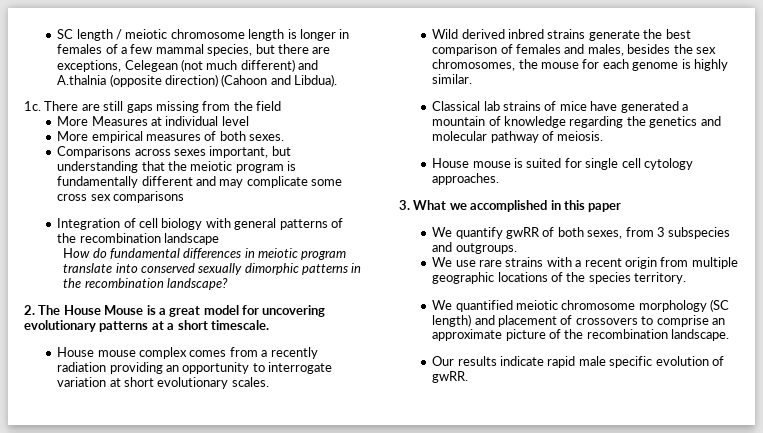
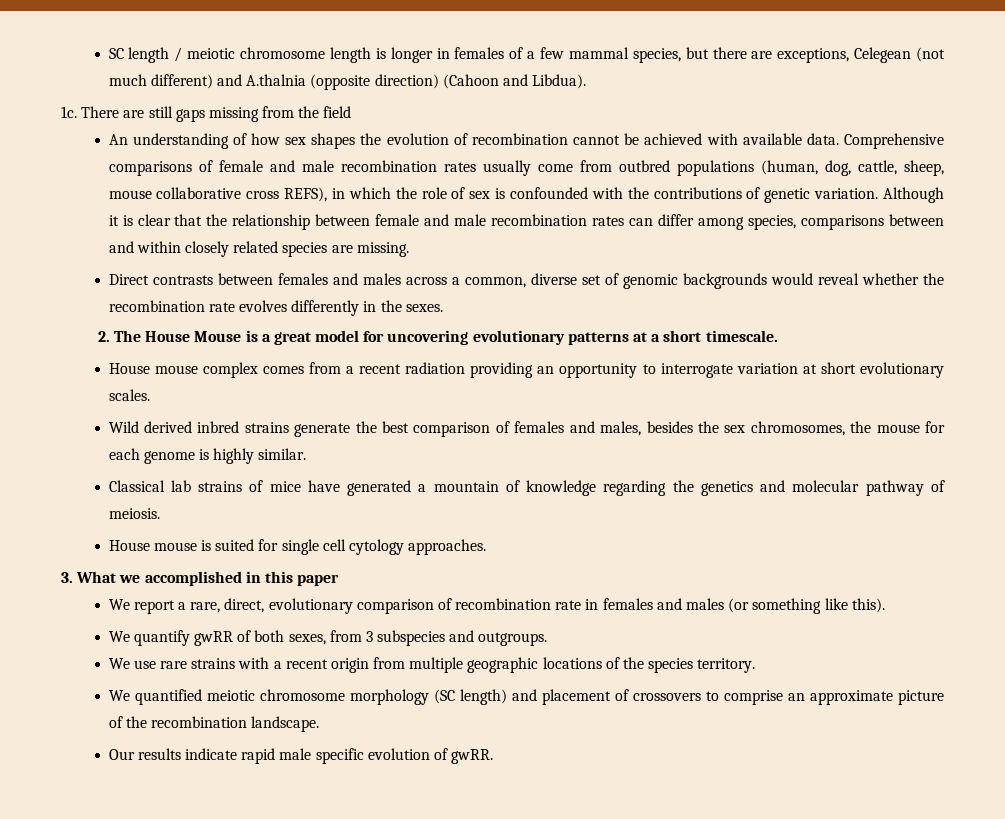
- More Measures at individual level
- More empirical measures of both sexes.
- Comparisons across sexes important, but understanding that the meiotic program is fundamentally different and may complicate some cross sex comparisons
- Integration of cell biology with general patterns of the recombination landscape
- How do fundamental differences in meiotic program translate into conserved sexually dimorphic patterns in the recombination landscape?
+ An understanding of how sex shapes the evolution of recombination cannot be achieved with available data. Comprehensive comparisons of female and male recombination rates usually come from outbred populations (human, dog, cattle, sheep, mouse collaborative cross REFS), in which the role of sex is confounded with the contributions of genetic variation. Although it is clear that the relationship between female and male recombination rates can differ among species, comparisons between and within closely related species are missing.
+ Direct contrasts between females and males across a common, diverse set of genomic backgrounds would reveal whether the recombination rate evolves differently in the sexes.
- House mouse complex comes from a recently radiation providing an opportunity to interrogate variation at short evolutionary scales.
+ House mouse complex comes from a recent radiation providing an opportunity to interrogate variation at short evolutionary scales.
+ We report a rare, direct, evolutionary comparison of recombination rate in females and males (or something like this).

